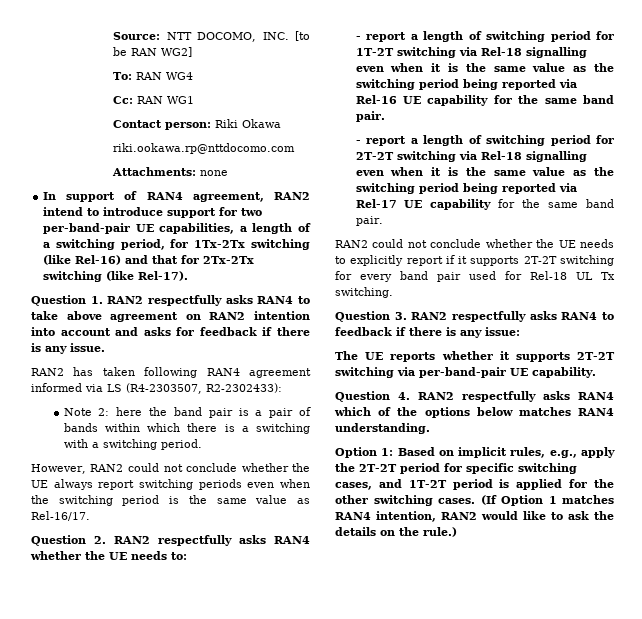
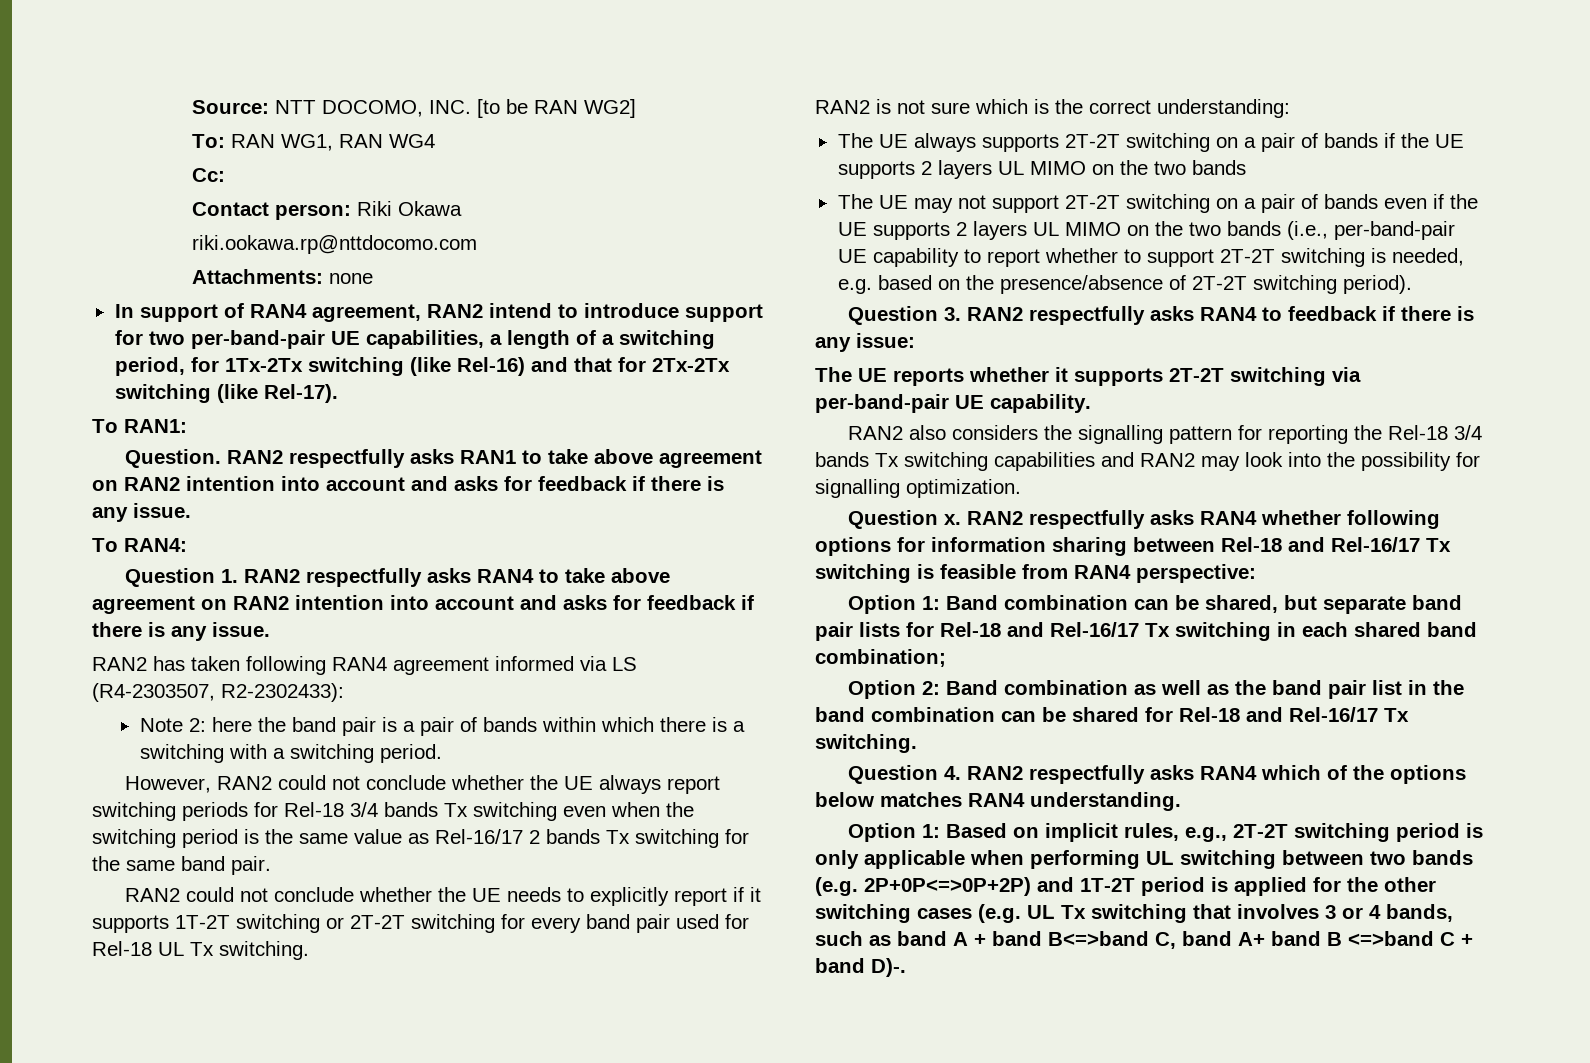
- To: RAN WG4
+ To: RAN WG1, RAN WG4
- Cc: RAN WG1
+ Cc:
+ To RAN1:
+ Question. RAN2 respectfully asks RAN1 to take above agreement on RAN2 intention into account and asks for feedback if there is any issue.
+ To RAN4:
- However, RAN2 could not conclude whether the UE always report switching periods even when the switching period is the same value as Rel-16/17.
- Question 2. RAN2 respectfully asks RAN4 whether the UE needs to:
- - report a length of switching period for 1T-2T switching via Rel-18 signalling even when it is the same value as the switching period being reported via Rel-16 UE capability for the same band pair.
- - report a length of switching period for 2T-2T switching via Rel-18 signalling even when it is the same value as the switching period being reported via Rel-17 UE capability for the same band pair.
+ However, RAN2 could not conclude whether the UE always report switching periods for Rel-18 3/4 bands Tx switching even when the switching period is the same value as Rel-16/17 2 bands Tx switching for the same band pair.
- RAN2 could not conclude whether the UE needs to explicitly report if it supports 2T-2T switching for every band pair used for Rel-18 UL Tx switching.
+ RAN2 could not conclude whether the UE needs to explicitly report if it supports 1T-2T switching or 2T-2T switching for every band pair used for Rel-18 UL Tx switching.
+ RAN2 is not sure which is the correct understanding:
+ The UE always supports 2T-2T switching on a pair of bands if the UE supports 2 layers UL MIMO on the two bands
+ The UE may not support 2T-2T switching on a pair of bands even if the UE supports 2 layers UL MIMO on the two bands (i.e., per-band-pair UE capability to report whether to support 2T-2T switching is needed, e.g. based on the presence/absence of 2T-2T switching period).
+ RAN2 also considers the signalling pattern for reporting the Rel-18 3/4 bands Tx switching capabilities and RAN2 may look into the possibility for signalling optimization.
+ Question x. RAN2 respectfully asks RAN4 whether following options for information sharing between Rel-18 and Rel-16/17 Tx switching is feasible from RAN4 perspective:
+ Option 1: Band combination can be shared, but separate band pair lists for Rel-18 and Rel-16/17 Tx switching in each shared band combination;
+ Option 2: Band combination as well as the band pair list in the band combination can be shared for Rel-18 and Rel-16/17 Tx switching.
- Option 1: Based on implicit rules, e.g., apply the 2T-2T period for specific switching cases, and 1T-2T period is applied for the other switching cases. (If Option 1 matches RAN4 intention, RAN2 would like to ask the details on the rule.)
+ Option 1: Based on implicit rules, e.g., 2T-2T switching period is only applicable when performing UL switching between two bands (e.g. 2P+0P<=>0P+2P) and 1T-2T period is applied for the other switching cases (e.g. UL Tx switching that involves 3 or 4 bands, such as band A + band B<=>band C, band A+ band B <=>band C + band D)-.

